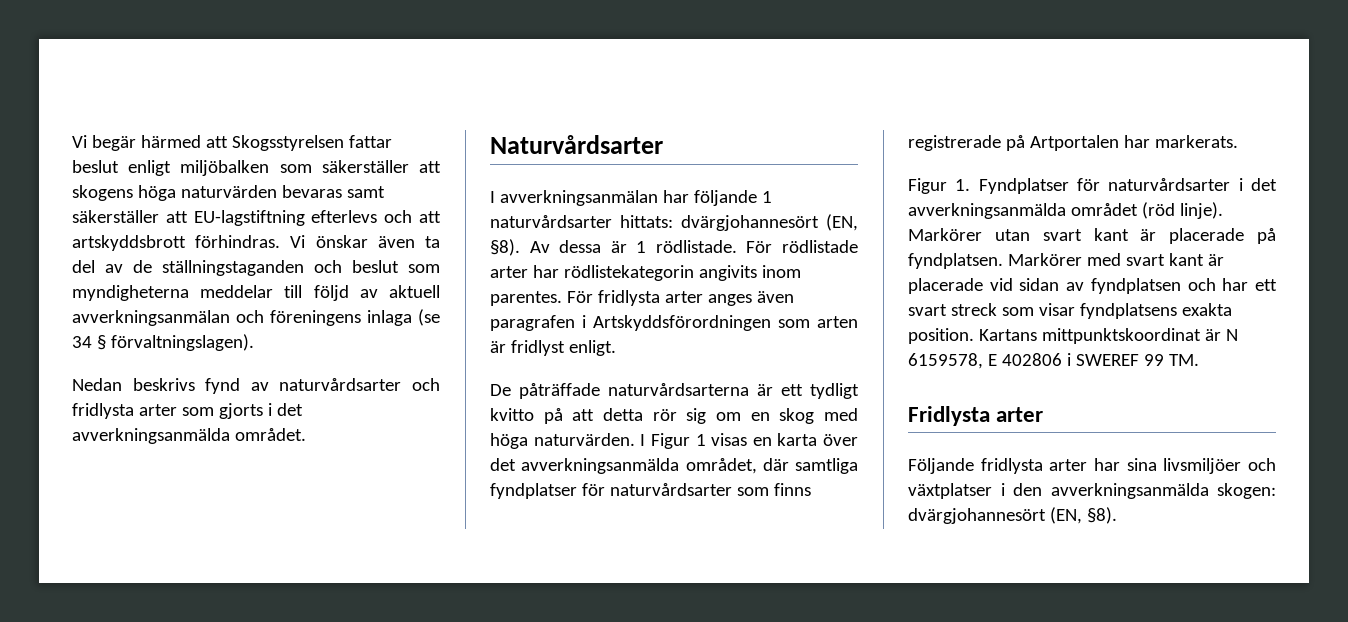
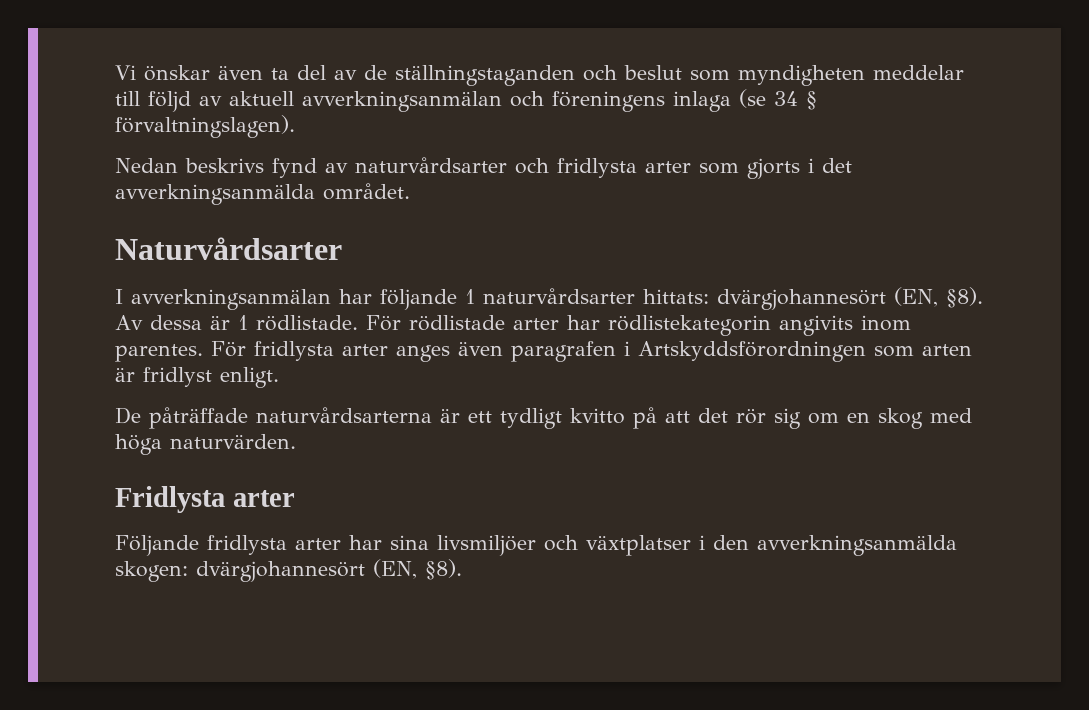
- Vi begär härmed att Skogsstyrelsen fattar beslut enligt miljöbalken som säkerställer att skogens höga naturvärden bevaras samt säkerställer att EU-lagstiftning efterlevs och att artskyddsbrott förhindras. Vi önskar även ta del av de ställningstaganden och beslut som myndigheterna meddelar till följd av aktuell avverkningsanmälan och föreningens inlaga (se 34 § förvaltningslagen).
+ Vi önskar även ta del av de ställningstaganden och beslut som myndigheten meddelar till följd av aktuell avverkningsanmälan och föreningens inlaga (se 34 § förvaltningslagen).
- De påträffade naturvårdsarterna är ett tydligt kvitto på att detta rör sig om en skog med höga naturvärden. I Figur 1 visas en karta över det avverkningsanmälda området, där samtliga fyndplatser för naturvårdsarter som finns registrerade på Artportalen har markerats.
- Figur 1. Fyndplatser för naturvårdsarter i det avverkningsanmälda området (röd linje). Markörer utan svart kant är placerade på fyndplatsen. Markörer med svart kant är placerade vid sidan av fyndplatsen och har ett svart streck som visar fyndplatsens exakta position. Kartans mittpunktskoordinat är N 6159578, E 402806 i SWEREF 99 TM.
+ De påträffade naturvårdsarterna är ett tydligt kvitto på att det rör sig om en skog med höga naturvärden.

